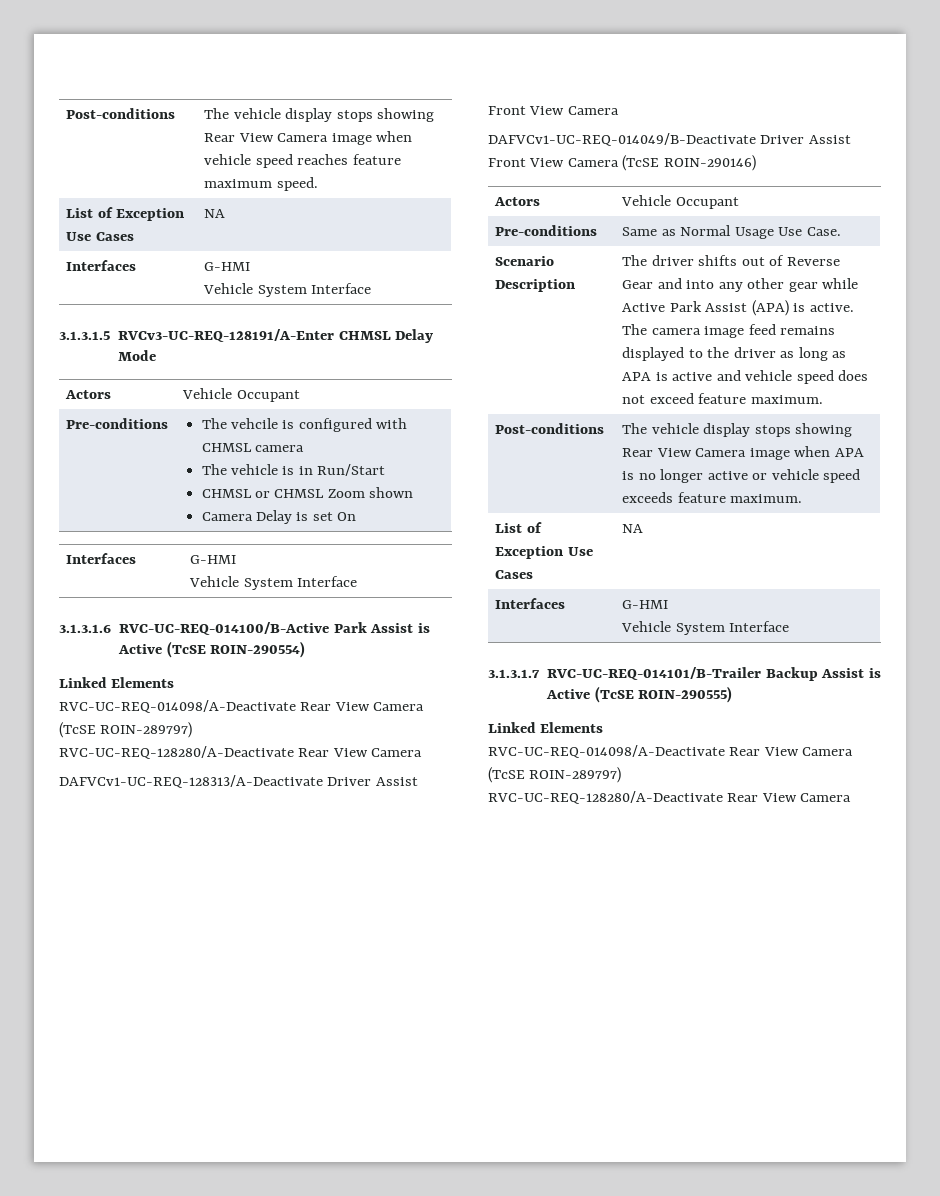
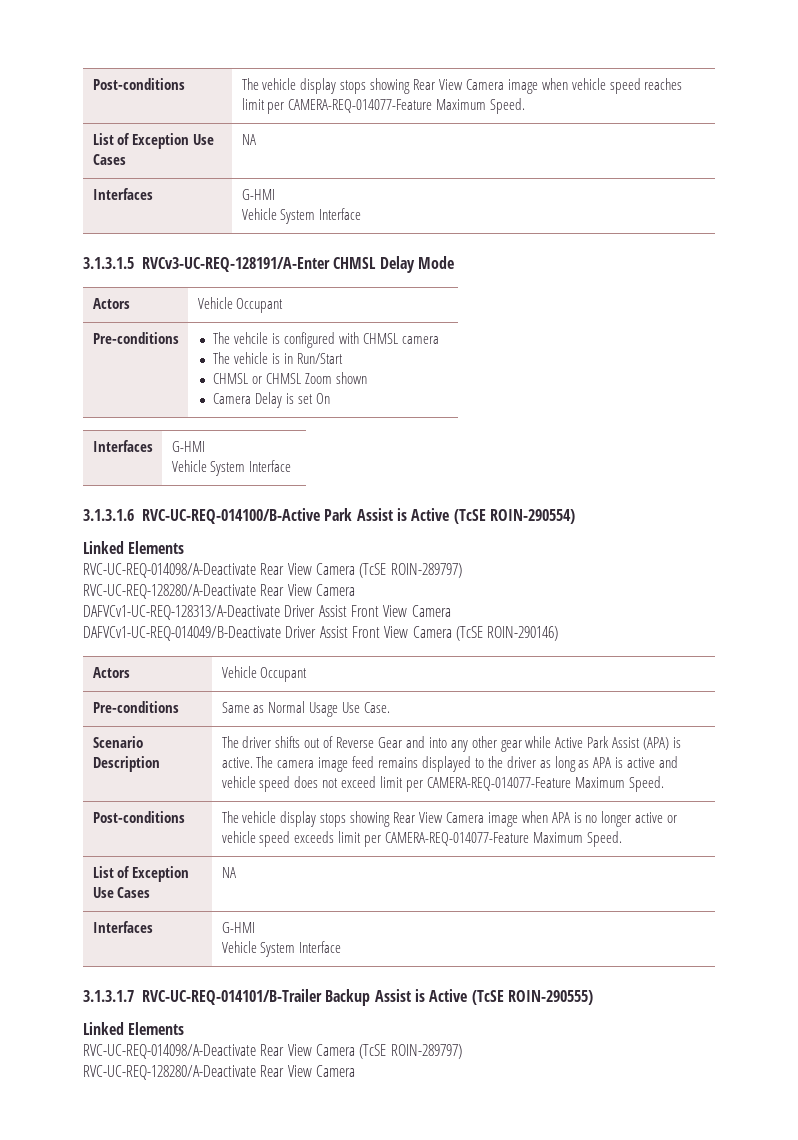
- Post-conditions | The vehicle display stops showing Rear View Camera image when vehicle speed reaches feature maximum speed.
+ Post-conditions | The vehicle display stops showing Rear View Camera image when vehicle speed reaches limit per CAMERA-REQ-014077-Feature Maximum Speed.
- The camera image feed remains displayed to the driver as long as APA is active and vehicle speed does not exceed feature maximum.
+ The camera image feed remains displayed to the driver as long as APA is active and vehicle speed does not exceed limit per CAMERA-REQ-014077-Feature Maximum Speed.
- Post-conditions | The vehicle display stops showing Rear View Camera image when APA is no longer active or vehicle speed exceeds feature maximum.
+ Post-conditions | The vehicle display stops showing Rear View Camera image when APA is no longer active or vehicle speed exceeds limit per CAMERA-REQ-014077-Feature Maximum Speed.

